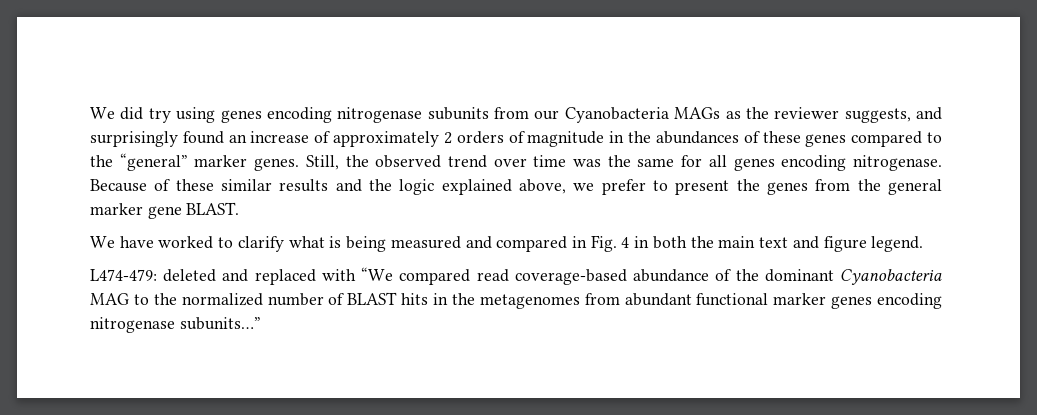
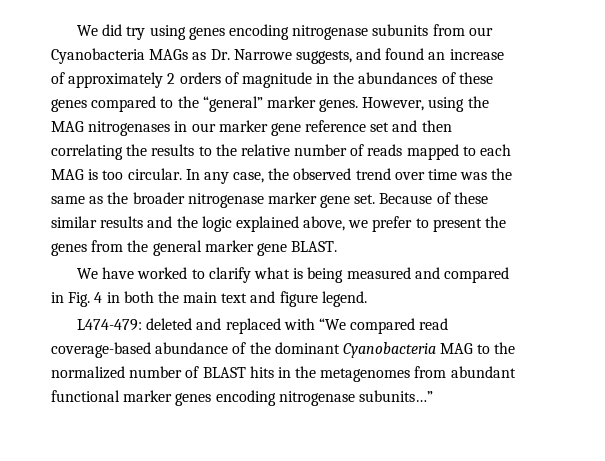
- We did try using genes encoding nitrogenase subunits from our Cyanobacteria MAGs as the reviewer suggests, and surprisingly found an increase of approximately 2 orders of magnitude in the abundances of these genes compared to the “general” marker genes.
+ We did try using genes encoding nitrogenase subunits from our Cyanobacteria MAGs as Dr. Narrowe suggests, and found an increase of approximately 2 orders of magnitude in the abundances of these genes compared to the “general” marker genes.
- Still, the observed trend over time was the same for all genes encoding nitrogenase.
+ However, using the MAG nitrogenases in our marker gene reference set and then correlating the results to the relative number of reads mapped to each MAG is too circular. In any case, the observed trend over time was the same as the broader nitrogenase marker gene set.

